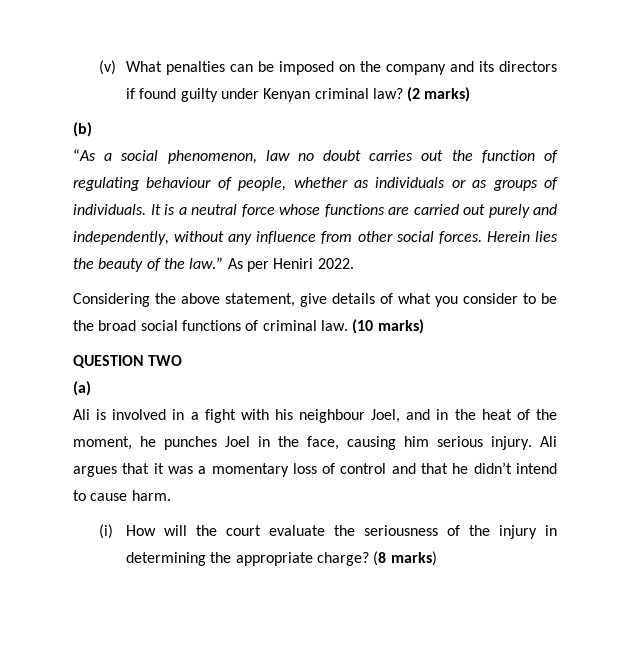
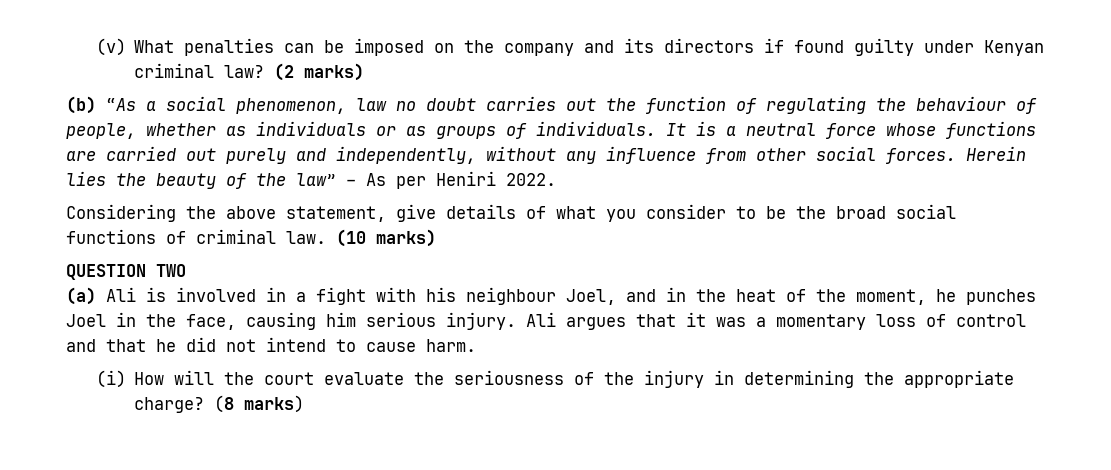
- (b)
- “As a social phenomenon, law no doubt carries out the function of regulating behaviour of people, whether as individuals or as groups of individuals.
+ (b) “As a social phenomenon, law no doubt carries out the function of regulating the behaviour of people, whether as individuals or as groups of individuals.
- Herein lies the beauty of the law.” As per Heniri 2022.
+ Herein lies the beauty of the law” – As per Heniri 2022.
- (a)
- Ali is involved in a fight with his neighbour Joel, and in the heat of the moment, he punches Joel in the face, causing him serious injury.
+ (a) Ali is involved in a fight with his neighbour Joel, and in the heat of the moment, he punches Joel in the face, causing him serious injury.
- Ali argues that it was a momentary loss of control and that he didn’t intend to cause harm.
+ Ali argues that it was a momentary loss of control and that he did not intend to cause harm.

